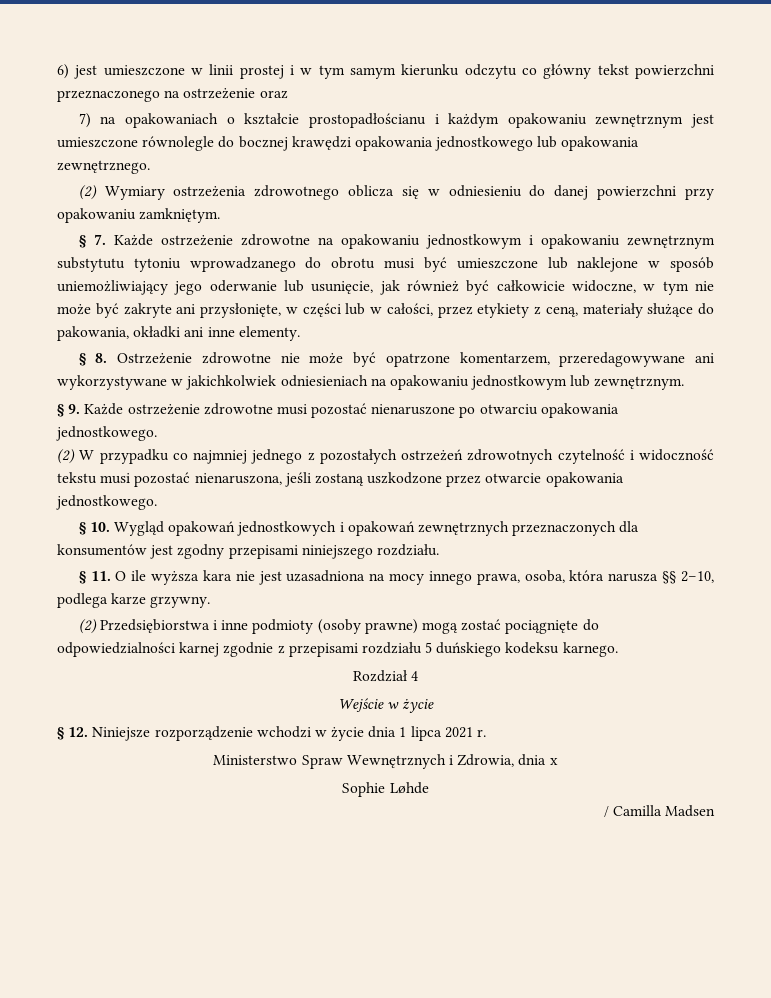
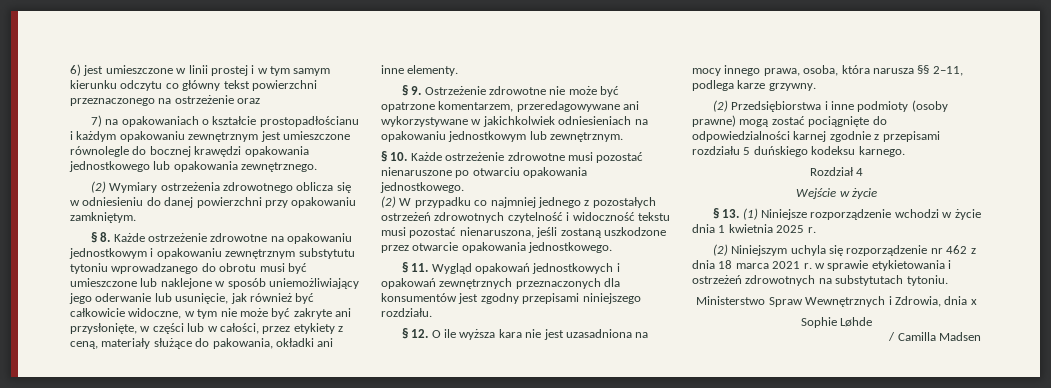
- § 7. Każde ostrzeżenie zdrowotne na opakowaniu jednostkowym i opakowaniu zewnętrznym substytutu tytoniu wprowadzanego do obrotu musi być umieszczone lub naklejone w sposób uniemożliwiający jego oderwanie lub usunięcie, jak również być całkowicie widoczne, w tym nie może być zakryte ani przysłonięte, w części lub w całości, przez etykiety z ceną, materiały służące do pakowania, okładki ani inne elementy.
+ § 8. Każde ostrzeżenie zdrowotne na opakowaniu jednostkowym i opakowaniu zewnętrznym substytutu tytoniu wprowadzanego do obrotu musi być umieszczone lub naklejone w sposób uniemożliwiający jego oderwanie lub usunięcie, jak również być całkowicie widoczne, w tym nie może być zakryte ani przysłonięte, w części lub w całości, przez etykiety z ceną, materiały służące do pakowania, okładki ani inne elementy.
- § 8. Ostrzeżenie zdrowotne nie może być opatrzone komentarzem, przeredagowywane ani wykorzystywane w jakichkolwiek odniesieniach na opakowaniu jednostkowym lub zewnętrznym.
+ § 9. Ostrzeżenie zdrowotne nie może być opatrzone komentarzem, przeredagowywane ani wykorzystywane w jakichkolwiek odniesieniach na opakowaniu jednostkowym lub zewnętrznym.
- § 9. Każde ostrzeżenie zdrowotne musi pozostać nienaruszone po otwarciu opakowania jednostkowego.
+ § 10. Każde ostrzeżenie zdrowotne musi pozostać nienaruszone po otwarciu opakowania jednostkowego.
- § 10. Wygląd opakowań jednostkowych i opakowań zewnętrznych przeznaczonych dla konsumentów jest zgodny przepisami niniejszego rozdziału.
+ § 11. Wygląd opakowań jednostkowych i opakowań zewnętrznych przeznaczonych dla konsumentów jest zgodny przepisami niniejszego rozdziału.
- § 11. O ile wyższa kara nie jest uzasadniona na mocy innego prawa, osoba, która narusza §§ 2–10, podlega karze grzywny.
+ § 12. O ile wyższa kara nie jest uzasadniona na mocy innego prawa, osoba, która narusza §§ 2–11, podlega karze grzywny.
- § 12. Niniejsze rozporządzenie wchodzi w życie dnia 1 lipca 2021 r.
+ § 13. (1) Niniejsze rozporządzenie wchodzi w życie dnia 1 kwietnia 2025 r.
+ (2) Niniejszym uchyla się rozporządzenie nr 462 z dnia 18 marca 2021 r. w sprawie etykietowania i ostrzeżeń zdrowotnych na substytutach tytoniu.

